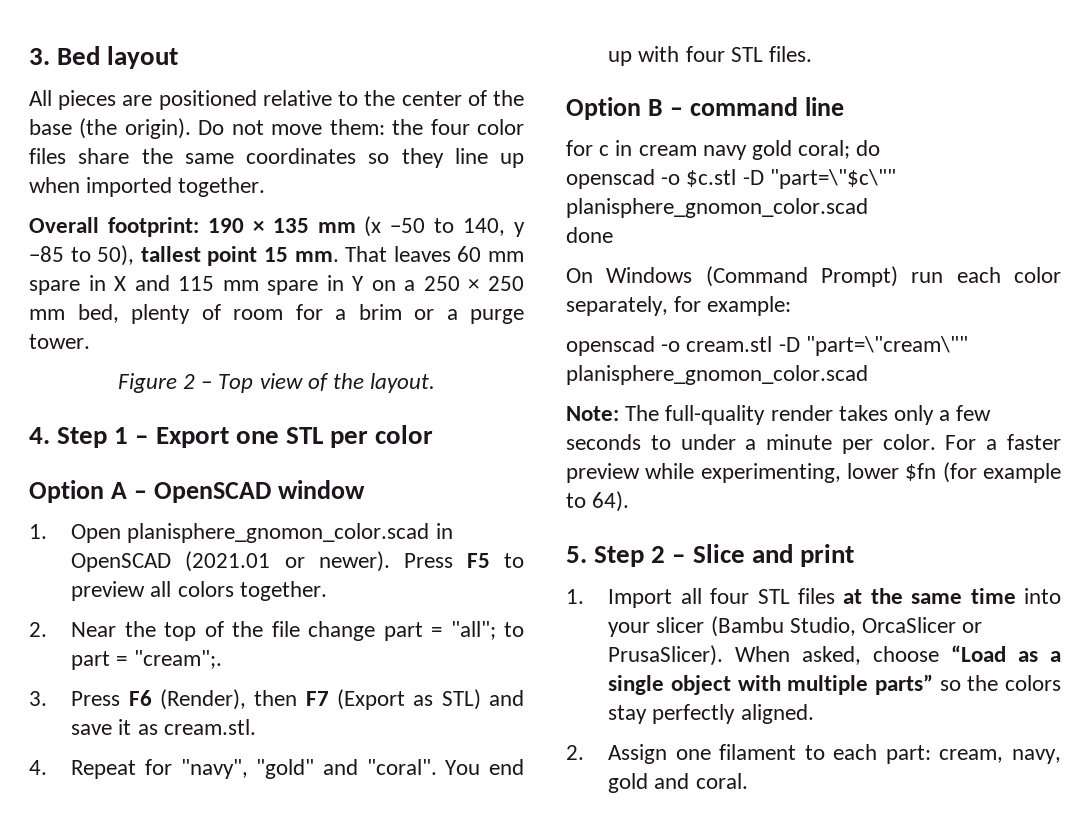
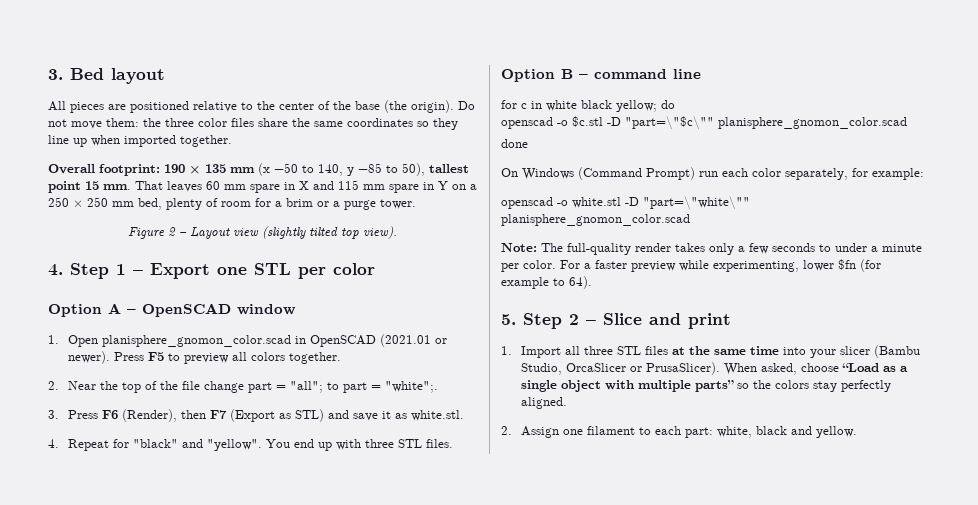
- Do not move them: the four color files share the same coordinates so they line up when imported together.
+ Do not move them: the three color files share the same coordinates so they line up when imported together.
- Figure 2 – Top view of the layout.
+ Figure 2 – Layout view (slightly tilted top view).
- 2. Near the top of the file change part = "all"; to part = "cream";.
+ 2. Near the top of the file change part = "all"; to part = "white";.
- 3. Press F6 (Render), then F7 (Export as STL) and save it as cream.stl.
+ 3. Press F6 (Render), then F7 (Export as STL) and save it as white.stl.
- 4. Repeat for "navy", "gold" and "coral".
+ 4. Repeat for "black" and "yellow".
- You end up with four STL files.
+ You end up with three STL files.
- for c in cream navy gold coral; do
+ for c in white black yellow; do
- openscad -o cream.stl -D "part=\"cream\"" planisphere_gnomon_color.scad
+ openscad -o white.stl -D "part=\"white\"" planisphere_gnomon_color.scad
- 1. Import all four STL files at the same time into your slicer (Bambu Studio, OrcaSlicer or PrusaSlicer).
+ 1. Import all three STL files at the same time into your slicer (Bambu Studio, OrcaSlicer or PrusaSlicer).
- 2. Assign one filament to each part: cream, navy, gold and coral.
+ 2. Assign one filament to each part: white, black and yellow.

